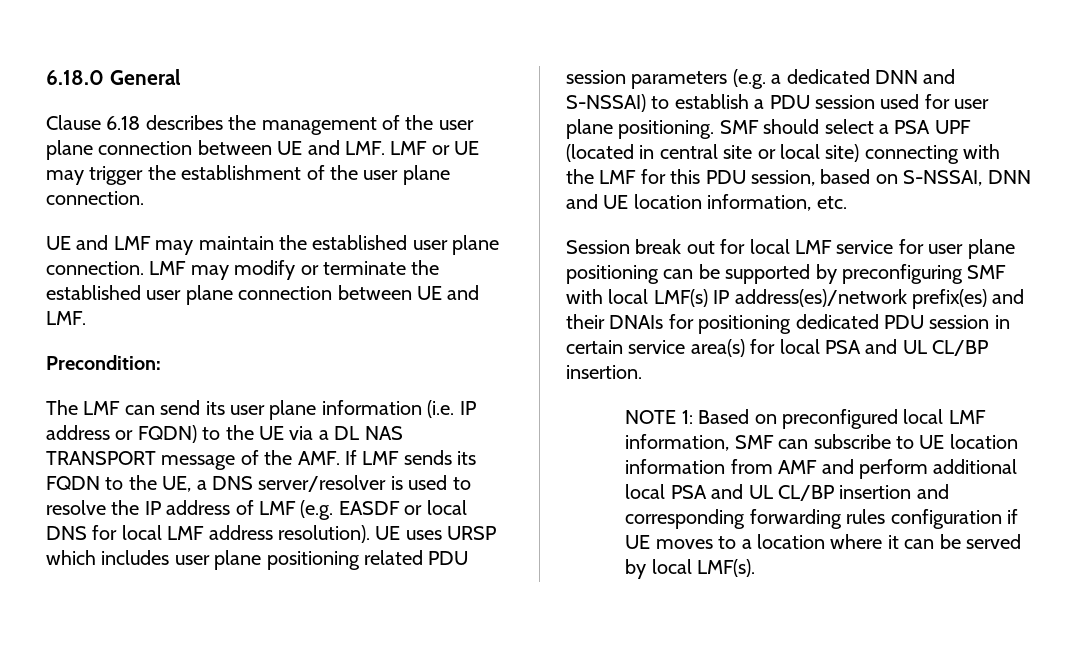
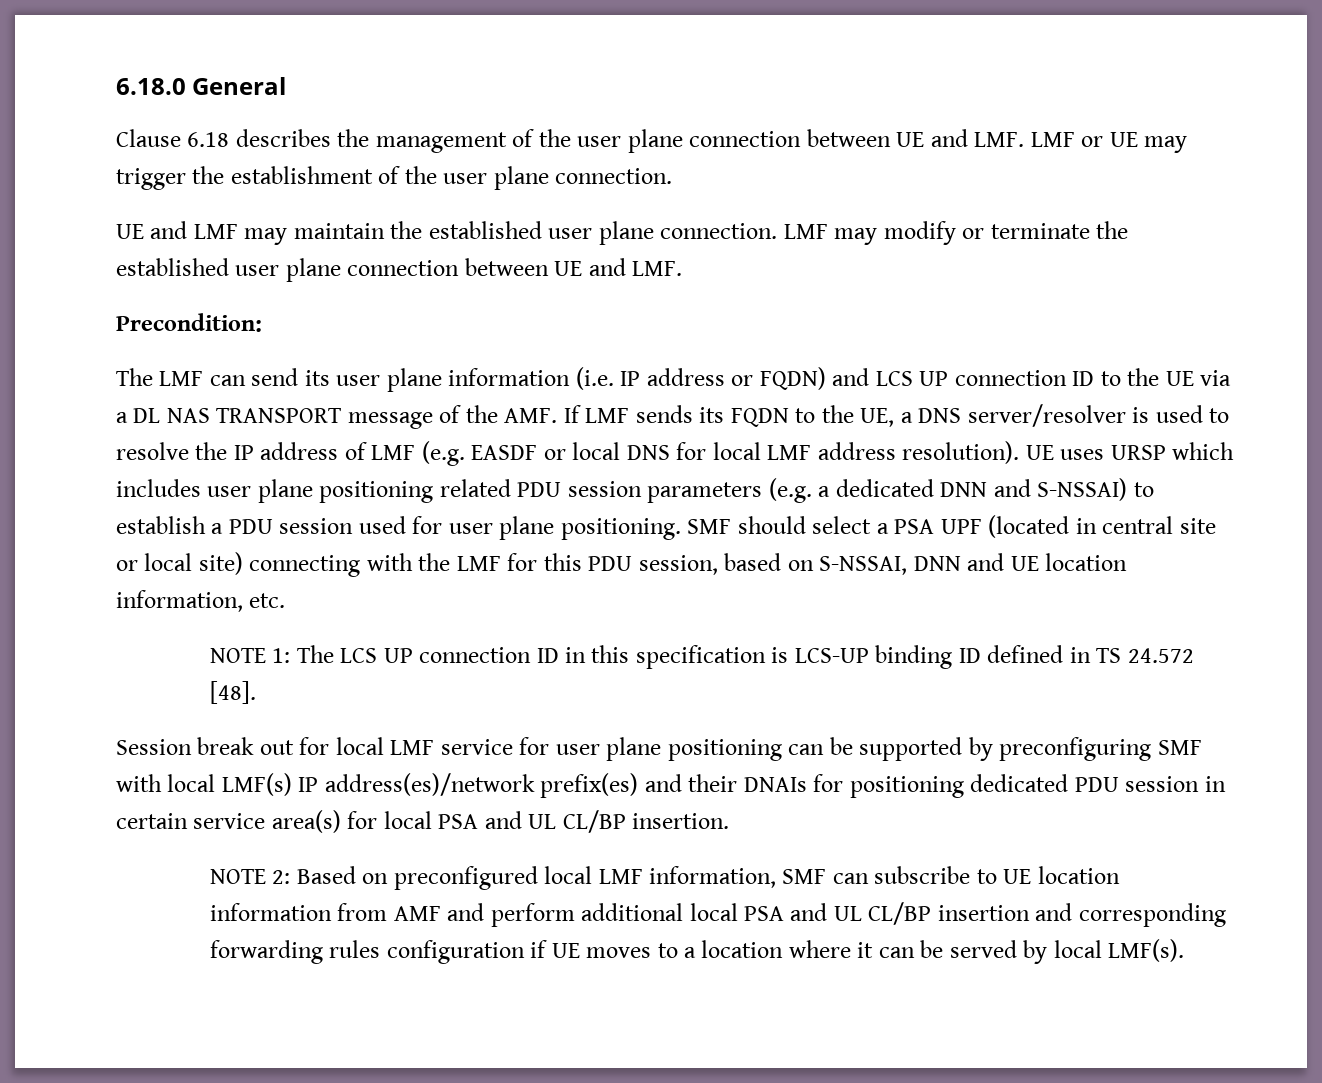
- The LMF can send its user plane information (i.e. IP address or FQDN) to the UE via a DL NAS TRANSPORT message of the AMF. If LMF sends its FQDN to the UE, a DNS server/resolver is used to resolve the IP address of LMF (e.g. EASDF or local DNS for local LMF address resolution).
+ The LMF can send its user plane information (i.e. IP address or FQDN) and LCS UP connection ID to the UE via a DL NAS TRANSPORT message of the AMF. If LMF sends its FQDN to the UE, a DNS server/resolver is used to resolve the IP address of LMF (e.g. EASDF or local DNS for local LMF address resolution).
+ NOTE 1: The LCS UP connection ID in this specification is LCS-UP binding ID defined in TS 24.572 [48].
- NOTE 1: Based on preconfigured local LMF information, SMF can subscribe to UE location information from AMF and perform additional local PSA and UL CL/BP insertion and corresponding forwarding rules configuration if UE moves to a location where it can be served by local LMF(s).
+ NOTE 2: Based on preconfigured local LMF information, SMF can subscribe to UE location information from AMF and perform additional local PSA and UL CL/BP insertion and corresponding forwarding rules configuration if UE moves to a location where it can be served by local LMF(s).

